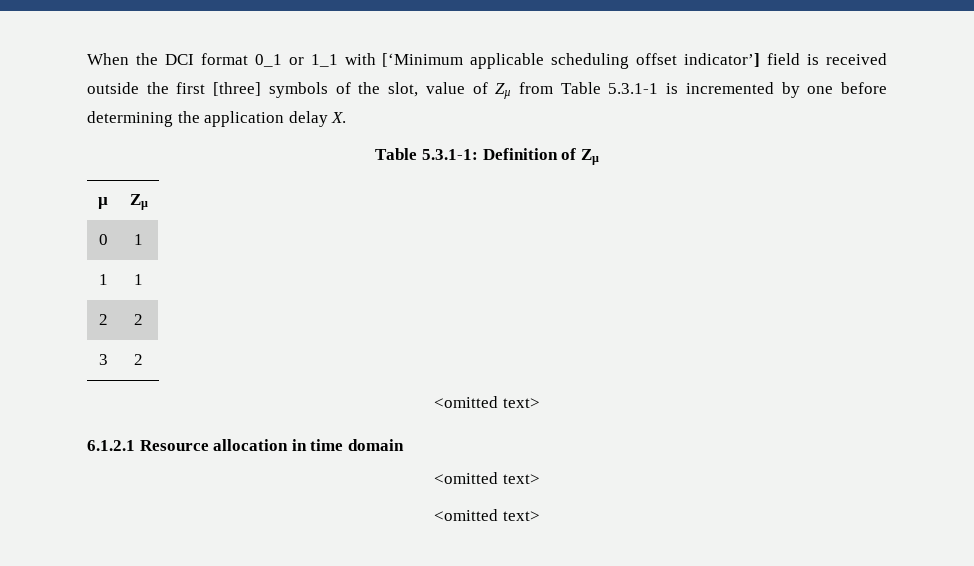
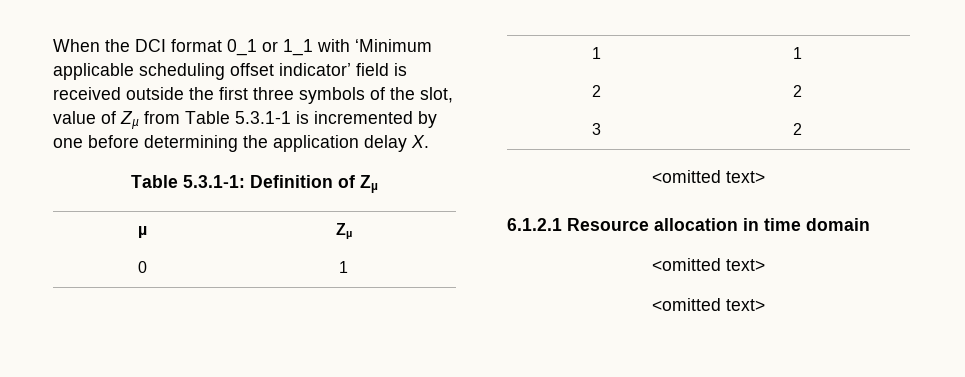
- When the DCI format 0_1 or 1_1 with [‘Minimum applicable scheduling offset indicator’] field is received outside the first [three] symbols of the slot, value of Zµ from Table 5.3.1-1 is incremented by one before determining the application delay X.
+ When the DCI format 0_1 or 1_1 with ‘Minimum applicable scheduling offset indicator’ field is received outside the first three symbols of the slot, value of Zµ from Table 5.3.1-1 is incremented by one before determining the application delay X.

